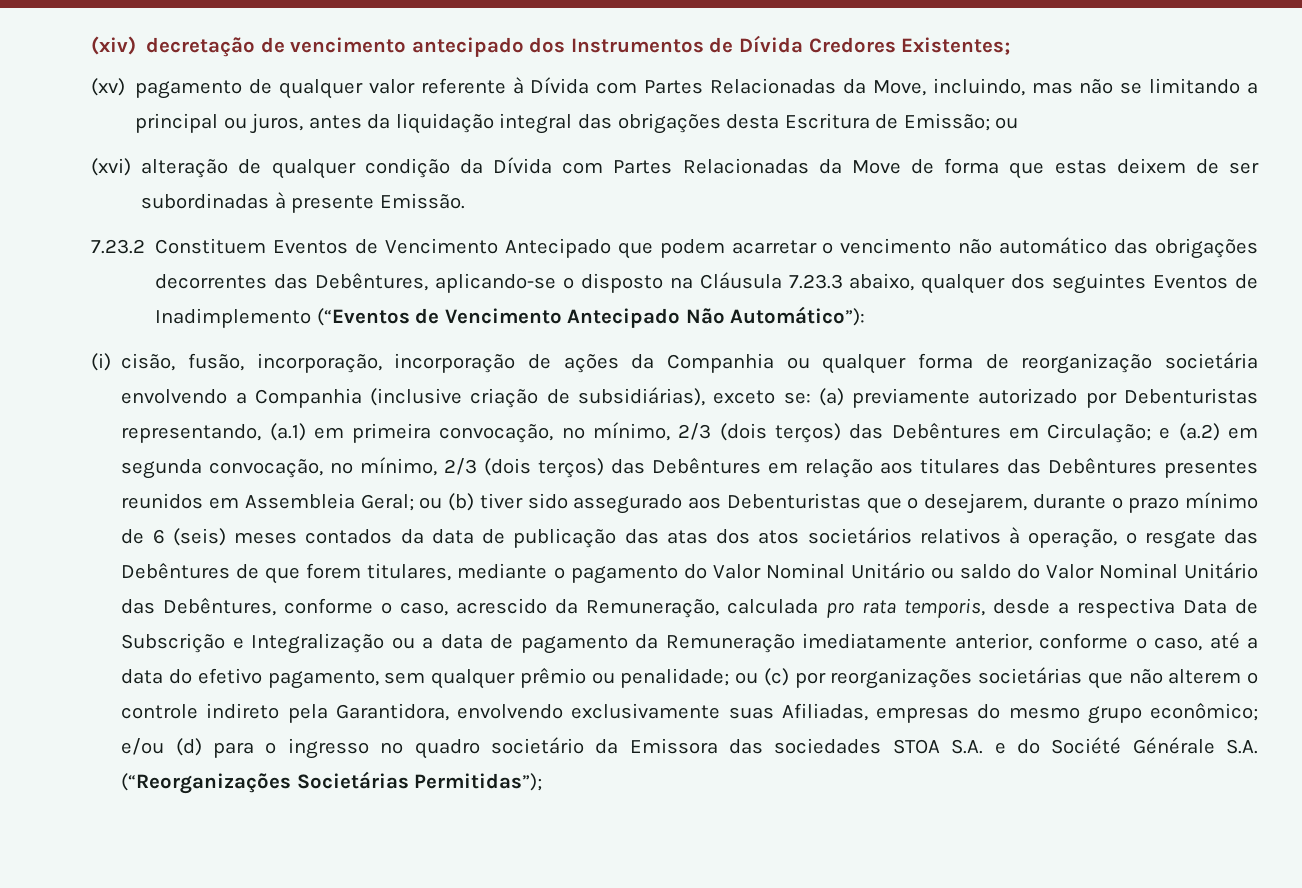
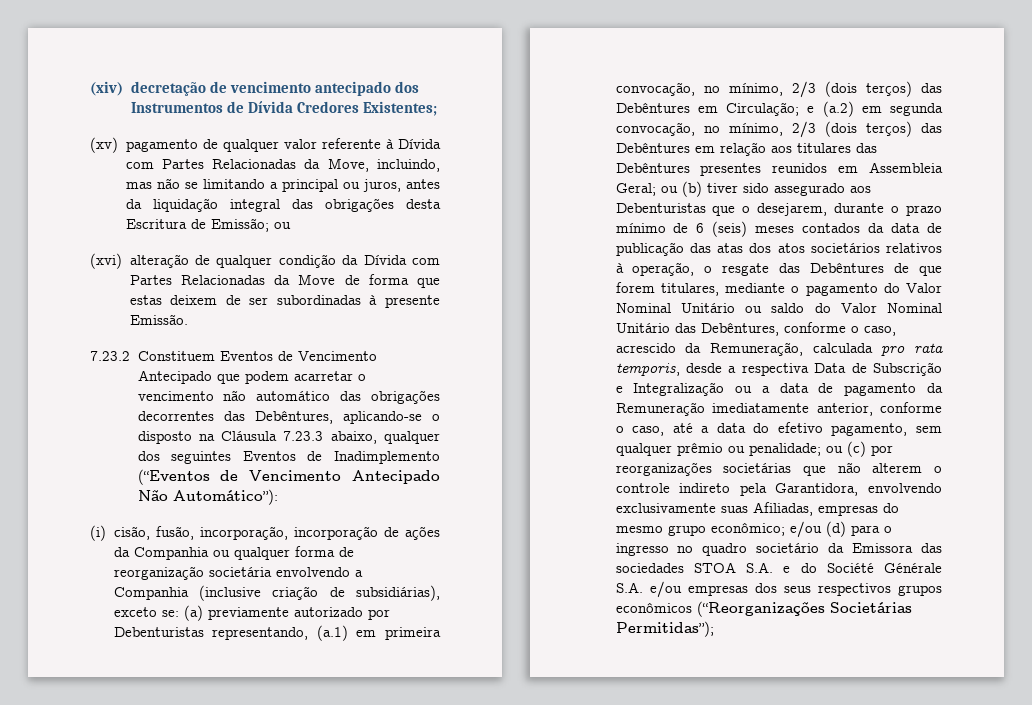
- e/ou (d) para o ingresso no quadro societário da Emissora das sociedades STOA S.A. e do Société Générale S.A. (“Reorganizações Societárias Permitidas”);
+ e/ou (d) para o ingresso no quadro societário da Emissora das sociedades STOA S.A. e do Société Générale S.A. e/ou empresas dos seus respectivos grupos econômicos (“Reorganizações Societárias Permitidas”);

